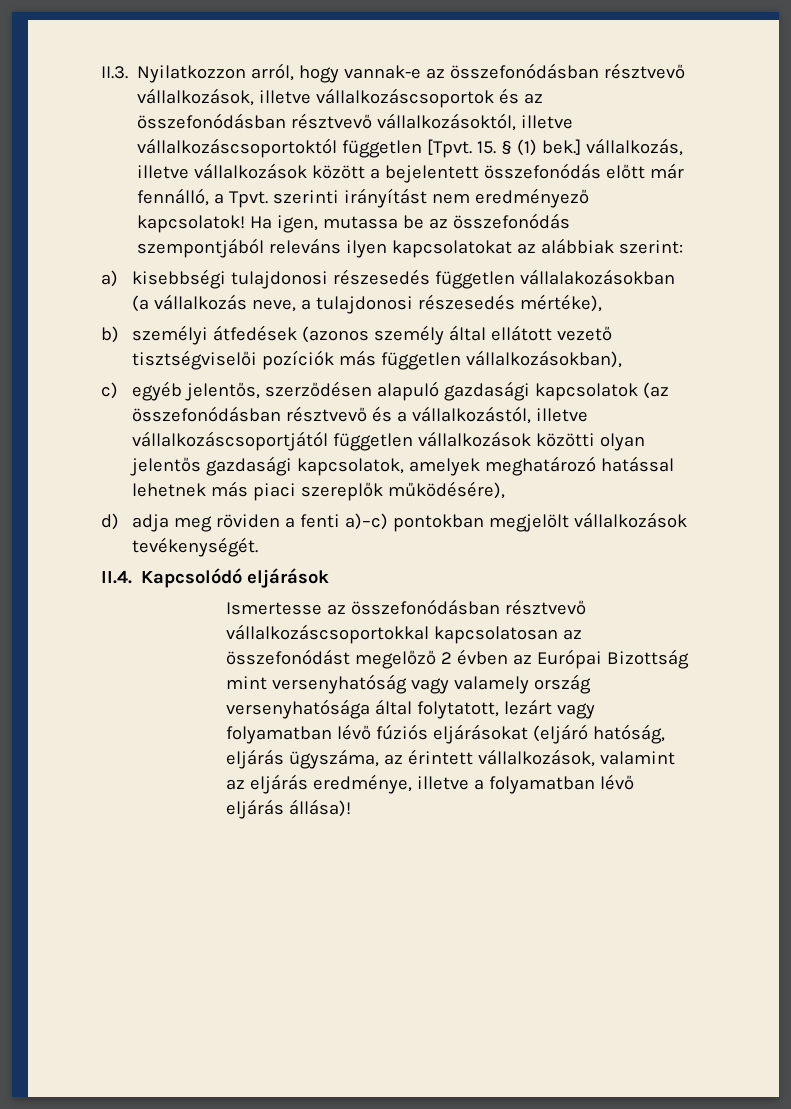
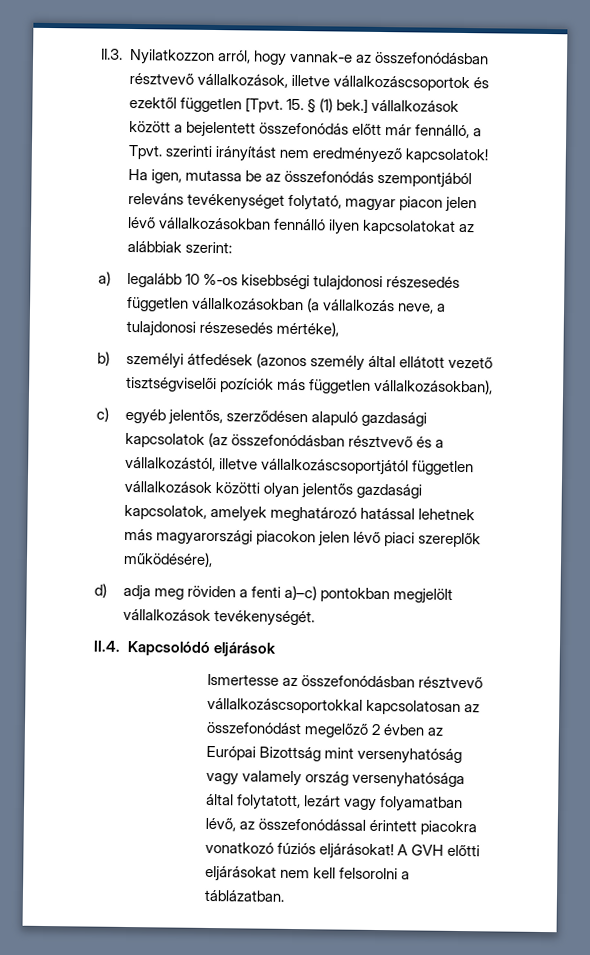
- II.3. Nyilatkozzon arról, hogy vannak-e az összefonódásban résztvevő vállalkozások, illetve vállalkozáscsoportok és az összefonódásban résztvevő vállalkozásoktól, illetve vállalkozáscsoportoktól független [Tpvt.
+ II.3. Nyilatkozzon arról, hogy vannak-e az összefonódásban résztvevő vállalkozások, illetve vállalkozáscsoportok és ezektől független [Tpvt.
- 15. § (1) bek.] vállalkozás, illetve vállalkozások között a bejelentett összefonódás előtt már fennálló, a Tpvt. szerinti irányítást nem eredményező kapcsolatok!
+ 15. § (1) bek.] vállalkozások között a bejelentett összefonódás előtt már fennálló, a Tpvt. szerinti irányítást nem eredményező kapcsolatok!
- Ha igen, mutassa be az összefonódás szempontjából releváns ilyen kapcsolatokat az alábbiak szerint:
+ Ha igen, mutassa be az összefonódás szempontjából releváns tevékenységet folytató, magyar piacon jelen lévő vállalkozásokban fennálló ilyen kapcsolatokat az alábbiak szerint:
- a) kisebbségi tulajdonosi részesedés független vállalakozásokban (a vállalkozás neve, a tulajdonosi részesedés mértéke),
+ a) legalább 10 %-os kisebbségi tulajdonosi részesedés független vállalkozásokban (a vállalkozás neve, a tulajdonosi részesedés mértéke),
- c) egyéb jelentős, szerződésen alapuló gazdasági kapcsolatok (az összefonódásban résztvevő és a vállalkozástól, illetve vállalkozáscsoportjától független vállalkozások közötti olyan jelentős gazdasági kapcsolatok, amelyek meghatározó hatással lehetnek más piaci szereplők működésére),
+ c) egyéb jelentős, szerződésen alapuló gazdasági kapcsolatok (az összefonódásban résztvevő és a vállalkozástól, illetve vállalkozáscsoportjától független vállalkozások közötti olyan jelentős gazdasági kapcsolatok, amelyek meghatározó hatással lehetnek más magyarországi piacokon jelen lévő piaci szereplők működésére),
- Ismertesse az összefonódásban résztvevő vállalkozáscsoportokkal kapcsolatosan az összefonódást megelőző 2 évben az Európai Bizottság mint versenyhatóság vagy valamely ország versenyhatósága által folytatott, lezárt vagy folyamatban lévő fúziós eljárásokat (eljáró hatóság, eljárás ügyszáma, az érintett vállalkozások, valamint az eljárás eredménye, illetve a folyamatban lévő eljárás állása)!
+ Ismertesse az összefonódásban résztvevő vállalkozáscsoportokkal kapcsolatosan az összefonódást megelőző 2 évben az Európai Bizottság mint versenyhatóság vagy valamely ország versenyhatósága által folytatott, lezárt vagy folyamatban lévő, az összefonódással érintett piacokra vonatkozó fúziós eljárásokat! A GVH előtti eljárásokat nem kell felsorolni a táblázatban.

